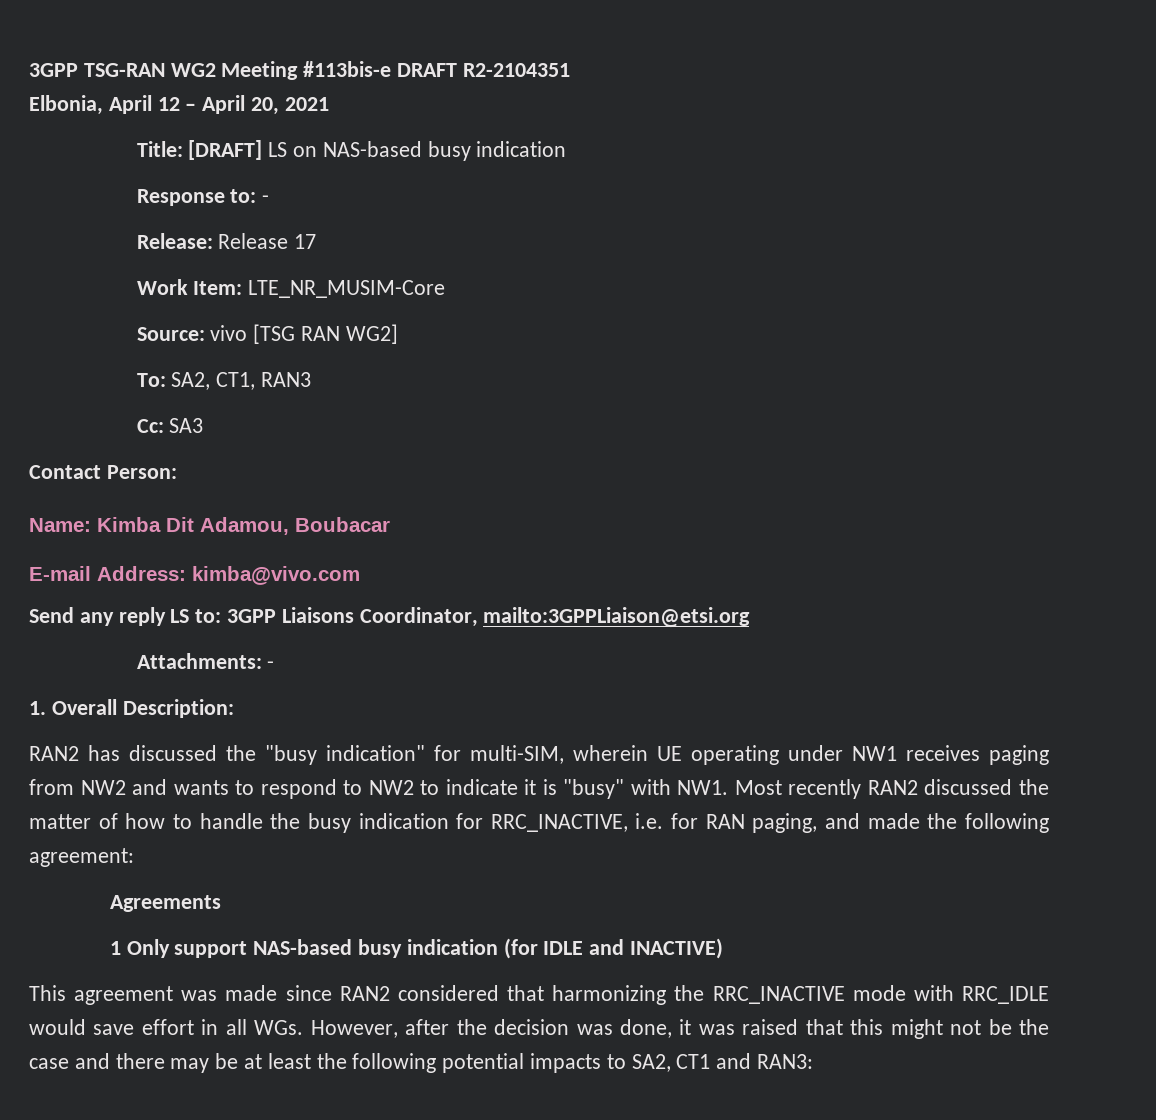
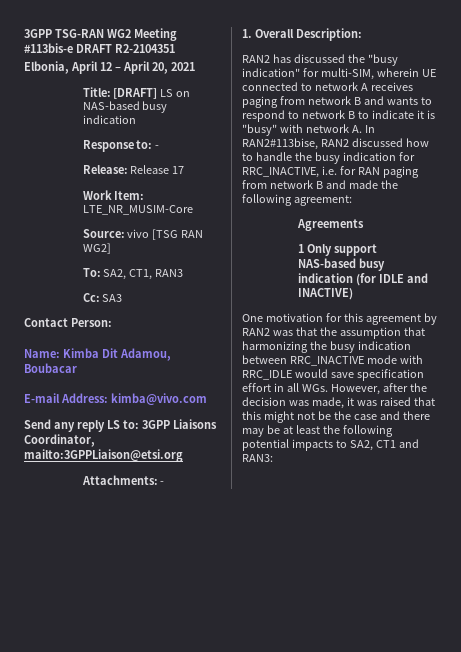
- RAN2 has discussed the "busy indication" for multi-SIM, wherein UE operating under NW1 receives paging from NW2 and wants to respond to NW2 to indicate it is "busy" with NW1. Most recently RAN2 discussed the matter of how to handle the busy indication for RRC_INACTIVE, i.e. for RAN paging, and made the following agreement:
+ RAN2 has discussed the "busy indication" for multi-SIM, wherein UE connected to network A receives paging from network B and wants to respond to network B to indicate it is "busy" with network A. In RAN2#113bise, RAN2 discussed how to handle the busy indication for RRC_INACTIVE, i.e. for RAN paging from network B and made the following agreement:
- This agreement was made since RAN2 considered that harmonizing the RRC_INACTIVE mode with RRC_IDLE would save effort in all WGs. However, after the decision was done, it was raised that this might not be the case and there may be at least the following potential impacts to SA2, CT1 and RAN3:
+ One motivation for this agreement by RAN2 was that the assumption that harmonizing the busy indication between RRC_INACTIVE mode with RRC_IDLE would save specification effort in all WGs. However, after the decision was made, it was raised that this might not be the case and there may be at least the following potential impacts to SA2, CT1 and RAN3:

